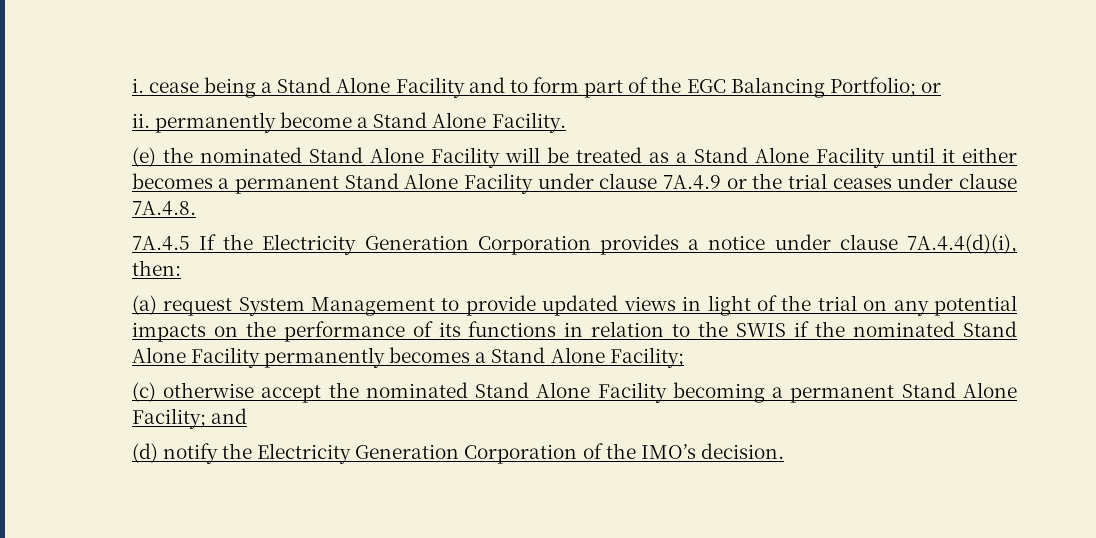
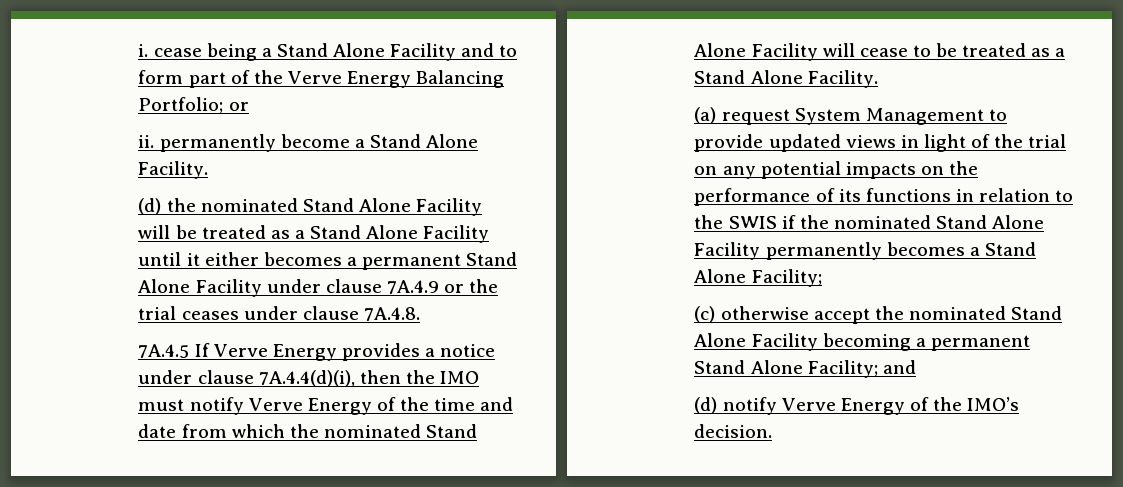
- i. cease being a Stand Alone Facility and to form part of the EGC Balancing Portfolio; or
+ i. cease being a Stand Alone Facility and to form part of the Verve Energy Balancing Portfolio; or
- (e) the nominated Stand Alone Facility will be treated as a Stand Alone Facility until it either becomes a permanent Stand Alone Facility under clause 7A.4.9 or the trial ceases under clause 7A.4.8.
+ (d) the nominated Stand Alone Facility will be treated as a Stand Alone Facility until it either becomes a permanent Stand Alone Facility under clause 7A.4.9 or the trial ceases under clause 7A.4.8.
- 7A.4.5 If the Electricity Generation Corporation provides a notice under clause 7A.4.4(d)(i), then:
+ 7A.4.5 If Verve Energy provides a notice under clause 7A.4.4(d)(i), then the IMO must notify Verve Energy of the time and date from which the nominated Stand Alone Facility will cease to be treated as a Stand Alone Facility.
- (d) notify the Electricity Generation Corporation of the IMO’s decision.
+ (d) notify Verve Energy of the IMO’s decision.

